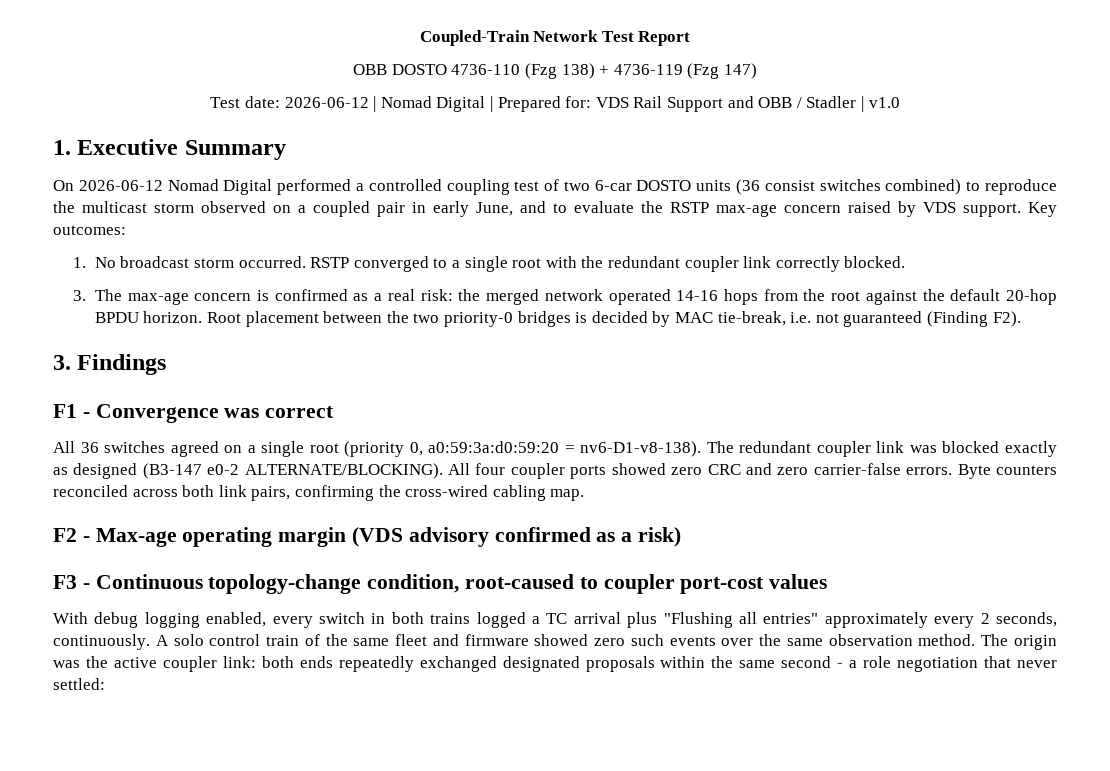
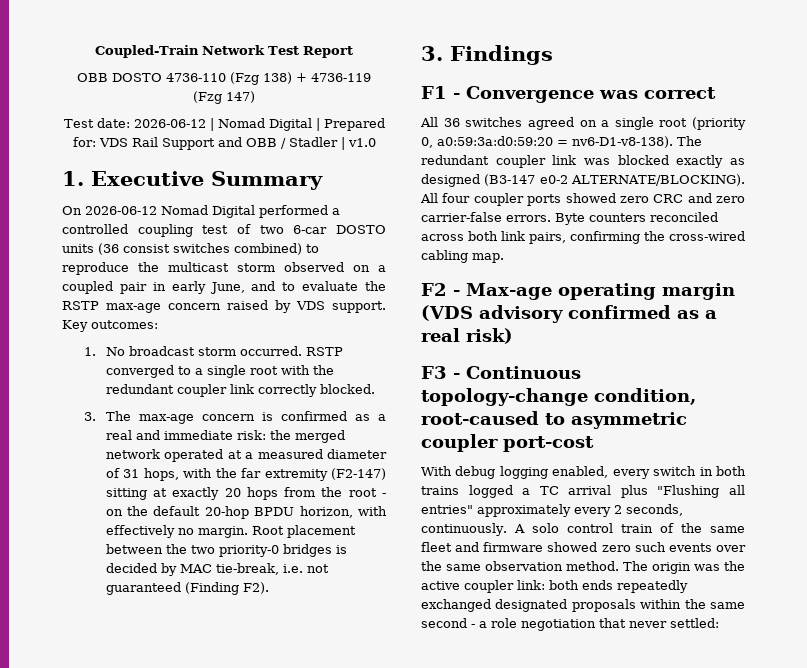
- 3. The max-age concern is confirmed as a real risk: the merged network operated 14-16 hops from the root against the default 20-hop BPDU horizon.
+ 3. The max-age concern is confirmed as a real and immediate risk: the merged network operated at a measured diameter of 31 hops, with the far extremity (F2-147) sitting at exactly 20 hops from the root - on the default 20-hop BPDU horizon, with effectively no margin.
- F2 - Max-age operating margin (VDS advisory confirmed as a risk)
+ F2 - Max-age operating margin (VDS advisory confirmed as a real risk)
- F3 - Continuous topology-change condition, root-caused to coupler port-cost values
+ F3 - Continuous topology-change condition, root-caused to asymmetric coupler port-cost

